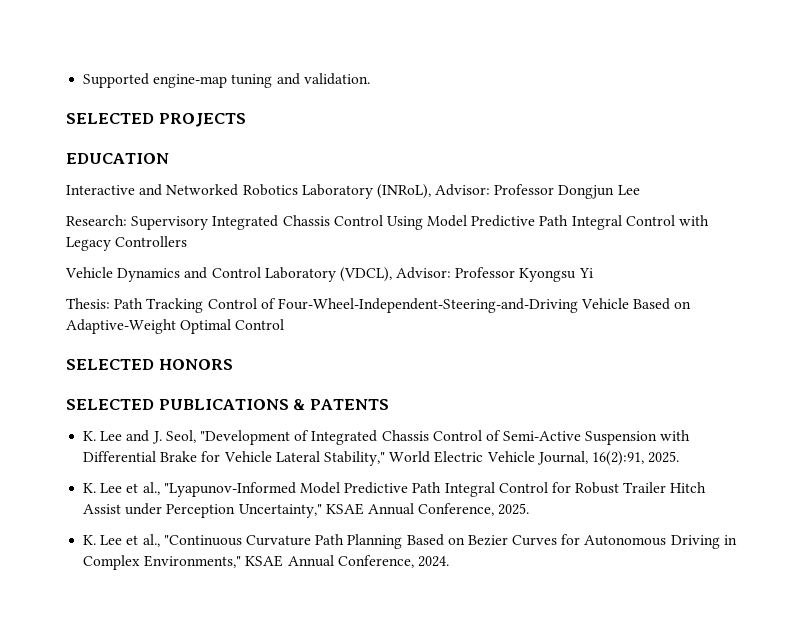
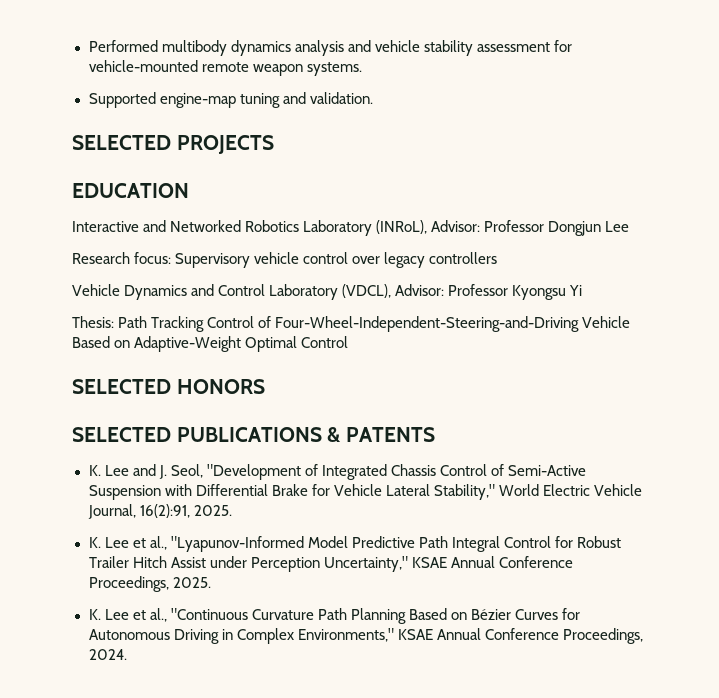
+ Performed multibody dynamics analysis and vehicle stability assessment for vehicle-mounted remote weapon systems.
- Research: Supervisory Integrated Chassis Control Using Model Predictive Path Integral Control with Legacy Controllers
+ Research focus: Supervisory vehicle control over legacy controllers
- K. Lee et al., "Lyapunov-Informed Model Predictive Path Integral Control for Robust Trailer Hitch Assist under Perception Uncertainty," KSAE Annual Conference, 2025.
+ K. Lee et al., "Lyapunov-Informed Model Predictive Path Integral Control for Robust Trailer Hitch Assist under Perception Uncertainty," KSAE Annual Conference Proceedings, 2025.
- K. Lee et al., "Continuous Curvature Path Planning Based on Bezier Curves for Autonomous Driving in Complex Environments," KSAE Annual Conference, 2024.
+ K. Lee et al., "Continuous Curvature Path Planning Based on Bézier Curves for Autonomous Driving in Complex Environments," KSAE Annual Conference Proceedings, 2024.

